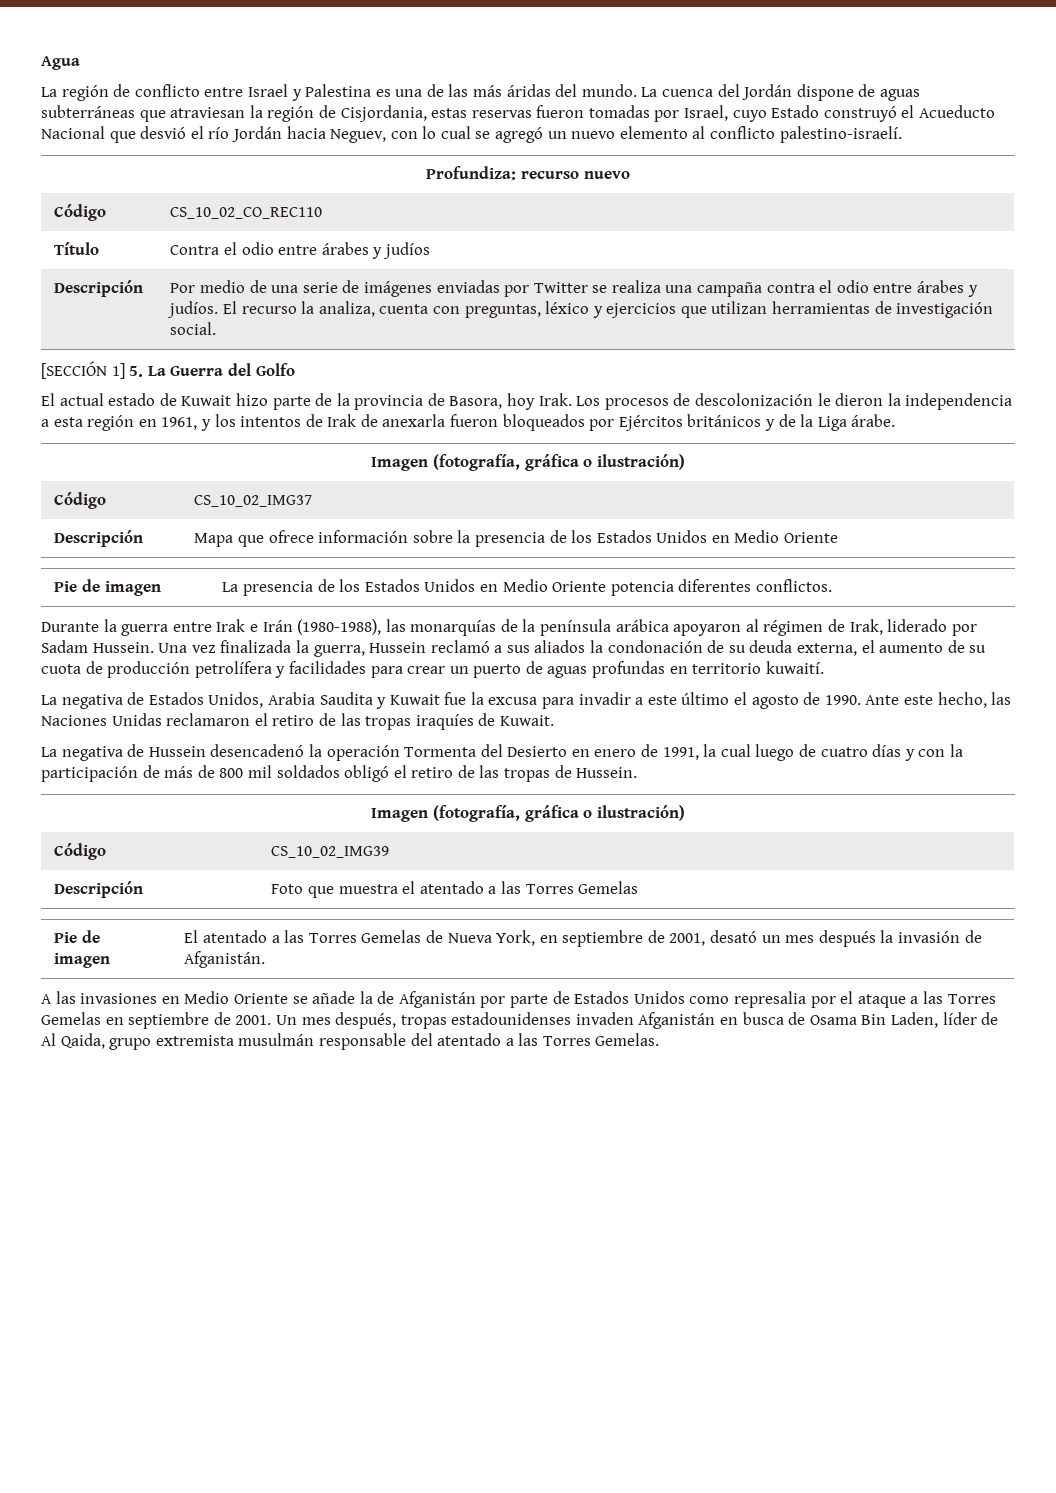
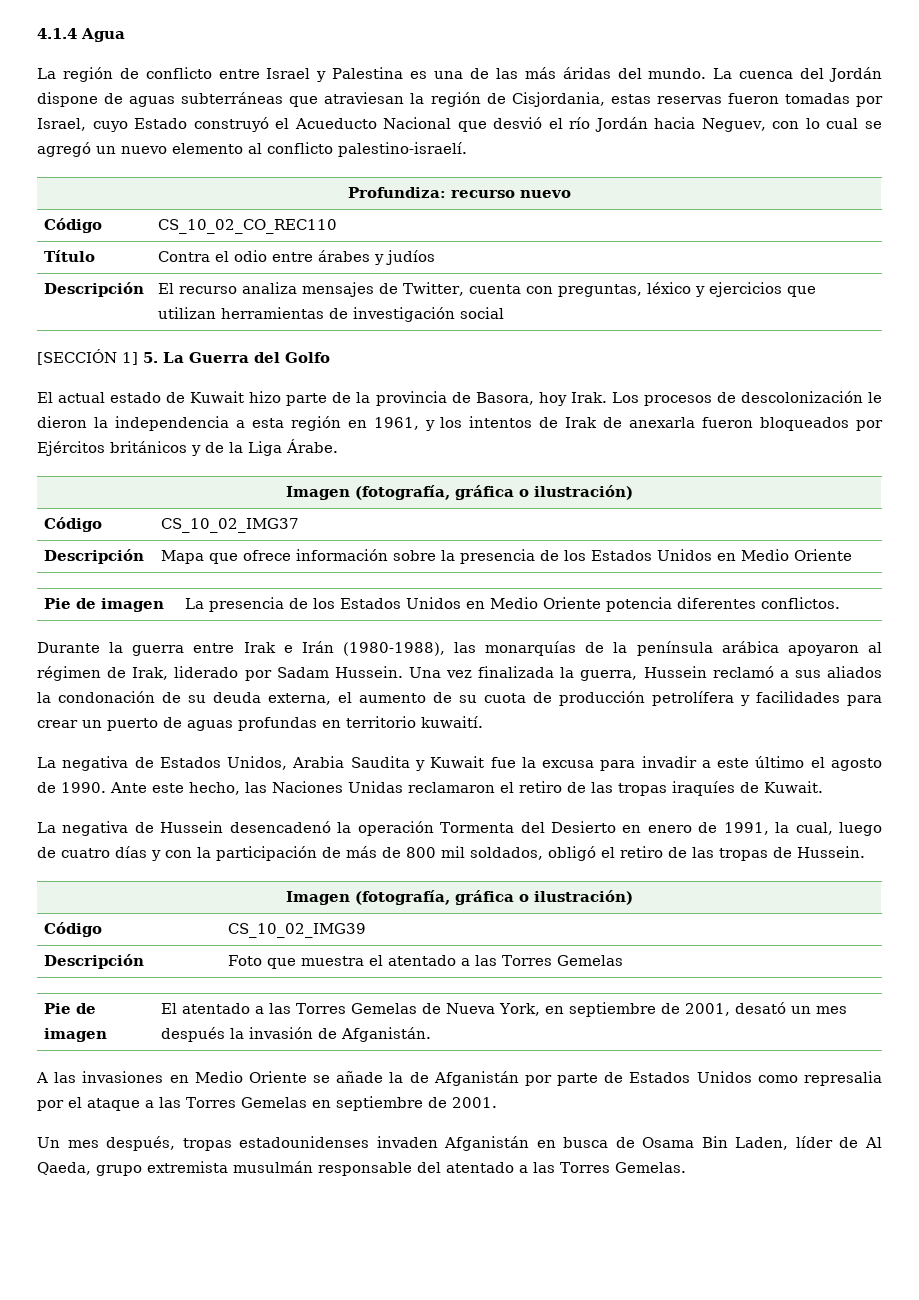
- Agua
+ 4.1.4 Agua
- Descripción | Por medio de una serie de imágenes enviadas por Twitter se realiza una campaña contra el odio entre árabes y judíos. El recurso la analiza, cuenta con preguntas, léxico y ejercicios que utilizan herramientas de investigación social.
+ Descripción | El recurso analiza mensajes de Twitter, cuenta con preguntas, léxico y ejercicios que utilizan herramientas de investigación social
- Los procesos de descolonización le dieron la independencia a esta región en 1961, y los intentos de Irak de anexarla fueron bloqueados por Ejércitos británicos y de la Liga árabe.
+ Los procesos de descolonización le dieron la independencia a esta región en 1961, y los intentos de Irak de anexarla fueron bloqueados por Ejércitos británicos y de la Liga Árabe.
- La negativa de Hussein desencadenó la operación Tormenta del Desierto en enero de 1991, la cual luego de cuatro días y con la participación de más de 800 mil soldados obligó el retiro de las tropas de Hussein.
+ La negativa de Hussein desencadenó la operación Tormenta del Desierto en enero de 1991, la cual, luego de cuatro días y con la participación de más de 800 mil soldados, obligó el retiro de las tropas de Hussein.
- A las invasiones en Medio Oriente se añade la de Afganistán por parte de Estados Unidos como represalia por el ataque a las Torres Gemelas en septiembre de 2001. Un mes después, tropas estadounidenses invaden Afganistán en busca de Osama Bin Laden, líder de Al Qaida, grupo extremista musulmán responsable del atentado a las Torres Gemelas.
+ A las invasiones en Medio Oriente se añade la de Afganistán por parte de Estados Unidos como represalia por el ataque a las Torres Gemelas en septiembre de 2001.
+ Un mes después, tropas estadounidenses invaden Afganistán en busca de Osama Bin Laden, líder de Al Qaeda, grupo extremista musulmán responsable del atentado a las Torres Gemelas.

